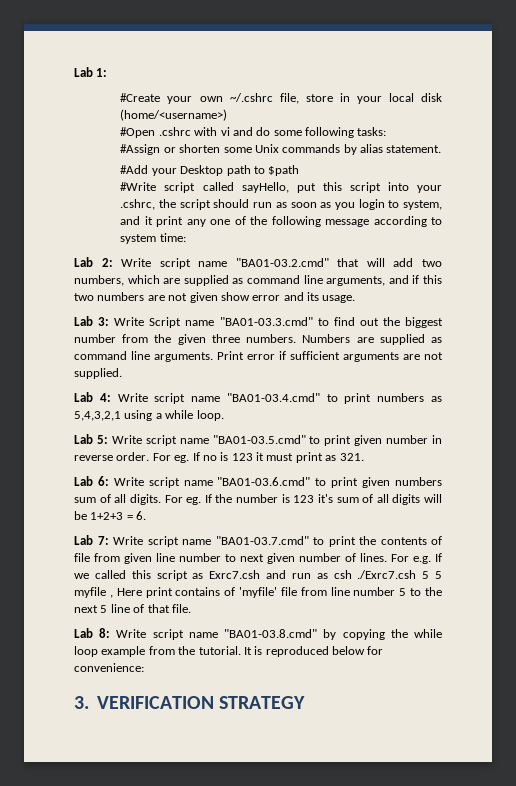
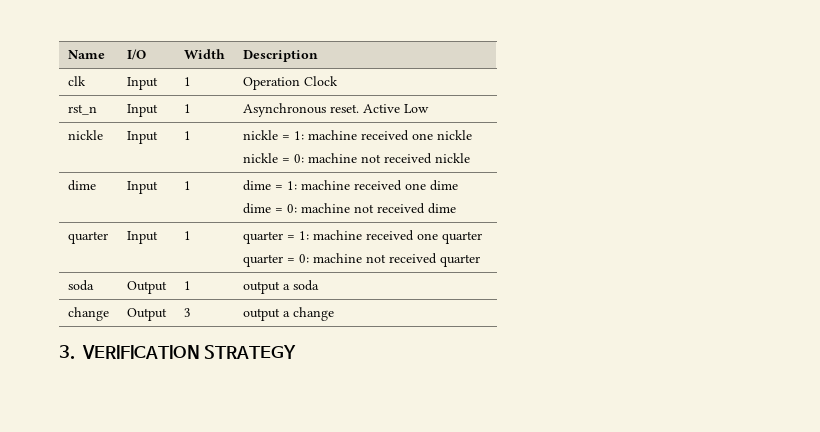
- Lab 1:
- #Create your own ~/.cshrc file, store in your local disk (home/<username>)
- #Open .cshrc with vi and do some following tasks:
- #Assign or shorten some Unix commands by alias statement.
- #Add your Desktop path to $path
- #Write script called sayHello, put this script into your .cshrc, the script should run as soon as you login to system, and it print any one of the following message according to system time:
- Lab 2: Write script name "BA01-03.2.cmd" that will add two numbers, which are supplied as command line arguments, and if this two numbers are not given show error and its usage.
- Lab 3: Write Script name "BA01-03.3.cmd" to find out the biggest number from the given three numbers. Numbers are supplied as command line arguments. Print error if sufficient arguments are not supplied.
- Lab 4: Write script name "BA01-03.4.cmd" to print numbers as 5,4,3,2,1 using a while loop.
- Lab 5: Write script name "BA01-03.5.cmd" to print given number in reverse order. For eg. If no is 123 it must print as 321.
- Lab 6: Write script name "BA01-03.6.cmd" to print given numbers sum of all digits. For eg. If the number is 123 it's sum of all digits will be 1+2+3 = 6.
- Lab 7: Write script name "BA01-03.7.cmd" to print the contents of file from given line number to next given number of lines. For e.g. If we called this script as Exrc7.csh and run as csh ./Exrc7.csh 5 5 myfile , Here print contains of 'myfile' file from line number 5 to the next 5 line of that file.
- Lab 8: Write script name "BA01-03.8.cmd" by copying the while loop example from the tutorial. It is reproduced below for convenience:
+ Name | I/O | Width | Description
+ clk | Input | 1 | Operation Clock
+ rst_n | Input | 1 | Asynchronous reset. Active Low
+ nickle | Input | 1 | nickle = 1: machine received one nickle
+ nickle = 0: machine not received nickle
+ dime | Input | 1 | dime = 1: machine received one dime
+ dime = 0: machine not received dime
+ quarter | Input | 1 | quarter = 1: machine received one quarter
+ quarter = 0: machine not received quarter
+ soda | Output | 1 | output a soda
+ change | Output | 3 | output a change

